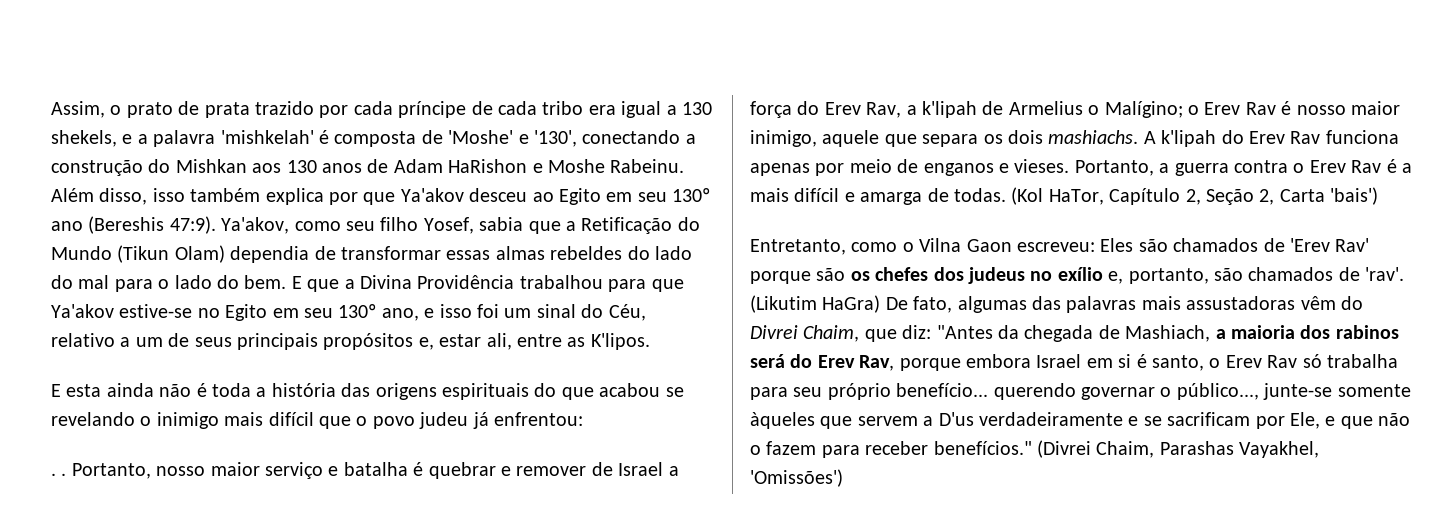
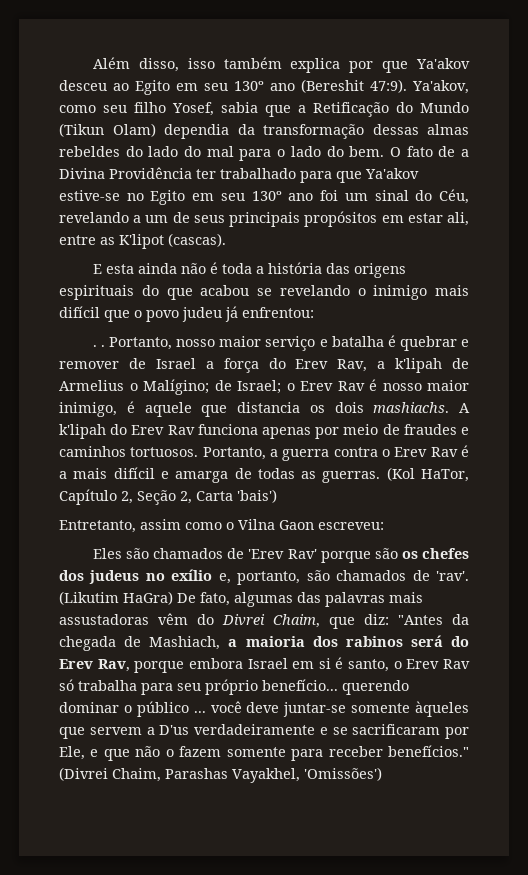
- Assim, o prato de prata trazido por cada príncipe de cada tribo era igual a 130 shekels, e a palavra 'mishkelah' é composta de 'Moshe' e '130', conectando a construção do Mishkan aos 130 anos de Adam HaRishon e Moshe Rabeinu. Além disso, isso também explica por que Ya'akov desceu ao Egito em seu 130º ano (Bereshis 47:9).
+ Além disso, isso também explica por que Ya'akov desceu ao Egito em seu 130º ano (Bereshit 47:9).
- Ya'akov, como seu filho Yosef, sabia que a Retificação do Mundo (Tikun Olam) dependia de transformar essas almas rebeldes do lado do mal para o lado do bem.
+ Ya'akov, como seu filho Yosef, sabia que a Retificação do Mundo (Tikun Olam) dependia da transformação dessas almas rebeldes do lado do mal para o lado do bem.
- E que a Divina Providência trabalhou para que Ya'akov estive-se no Egito em seu 130º ano, e isso foi um sinal do Céu, relativo a um de seus principais propósitos e, estar ali, entre as K'lipos.
+ O fato de a Divina Providência ter trabalhado para que Ya'akov estive-se no Egito em seu 130º ano foi um sinal do Céu, revelando a um de seus principais propósitos em estar ali, entre as K'lipot (cascas).
- Portanto, nosso maior serviço e batalha é quebrar e remover de Israel a força do Erev Rav, a k'lipah de Armelius o Malígino; o Erev Rav é nosso maior inimigo, aquele que separa os dois mashiachs.
+ Portanto, nosso maior serviço e batalha é quebrar e remover de Israel a força do Erev Rav, a k'lipah de Armelius o Malígino; de Israel; o Erev Rav é nosso maior inimigo, é aquele que distancia os dois mashiachs.
- A k'lipah do Erev Rav funciona apenas por meio de enganos e vieses.
+ A k'lipah do Erev Rav funciona apenas por meio de fraudes e caminhos tortuosos.
- Portanto, a guerra contra o Erev Rav é a mais difícil e amarga de todas.
+ Portanto, a guerra contra o Erev Rav é a mais difícil e amarga de todas as guerras.
- Entretanto, como o Vilna Gaon escreveu: Eles são chamados de 'Erev Rav' porque são os chefes dos judeus no exílio e, portanto, são chamados de 'rav'.
+ Entretanto, assim como o Vilna Gaon escreveu:
+ Eles são chamados de 'Erev Rav' porque são os chefes dos judeus no exílio e, portanto, são chamados de 'rav'.
- "Antes da chegada de Mashiach, a maioria dos rabinos será do Erev Rav, porque embora Israel em si é santo, o Erev Rav só trabalha para seu próprio benefício... querendo governar o público..., junte-se somente àqueles que servem a D'us verdadeiramente e se sacrificam por Ele, e que não o fazem para receber benefícios."
+ "Antes da chegada de Mashiach, a maioria dos rabinos será do Erev Rav, porque embora Israel em si é santo, o Erev Rav só trabalha para seu próprio benefício... querendo dominar o público ... você deve juntar-se somente àqueles que servem a D'us verdadeiramente e se sacrificaram por Ele, e que não o fazem somente para receber benefícios."

